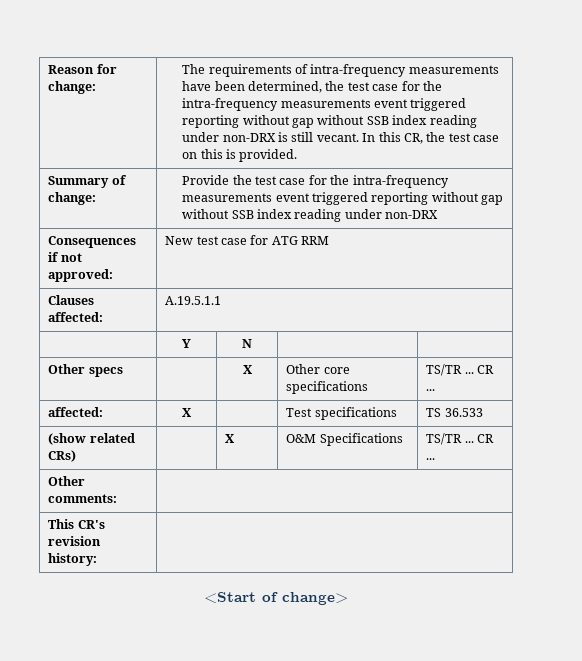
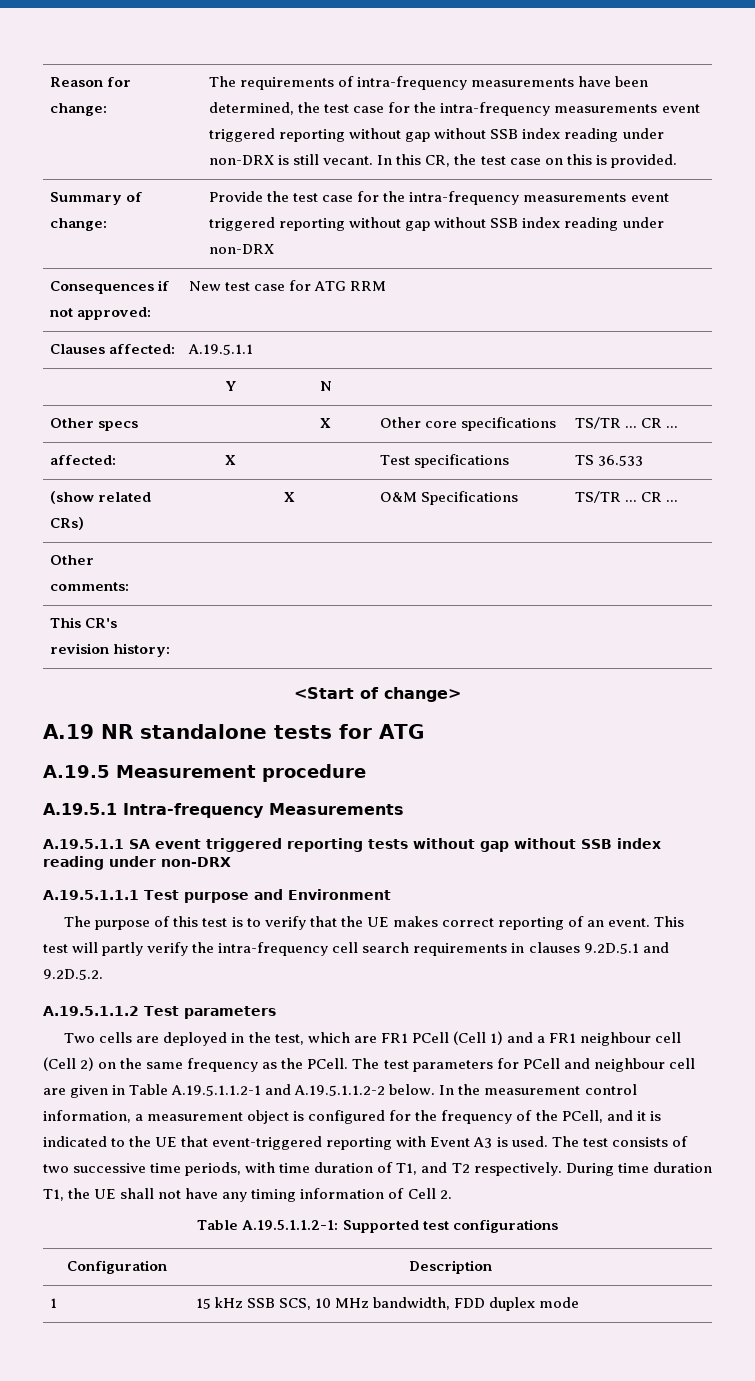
+ A.19 NR standalone tests for ATG
+ A.19.5 Measurement procedure
+ A.19.5.1 Intra-frequency Measurements
+ A.19.5.1.1 SA event triggered reporting tests without gap without SSB index reading under non-DRX
+ A.19.5.1.1.1 Test purpose and Environment
+ The purpose of this test is to verify that the UE makes correct reporting of an event. This test will partly verify the intra-frequency cell search requirements in clauses 9.2D.5.1 and 9.2D.5.2.
+ A.19.5.1.1.2 Test parameters
+ Two cells are deployed in the test, which are FR1 PCell (Cell 1) and a FR1 neighbour cell (Cell 2) on the same frequency as the PCell. The test parameters for PCell and neighbour cell are given in Table A.19.5.1.1.2-1 and A.19.5.1.1.2-2 below. In the measurement control information, a measurement object is configured for the frequency of the PCell, and it is indicated to the UE that event-triggered reporting with Event A3 is used. The test consists of two successive time periods, with time duration of T1, and T2 respectively. During time duration T1, the UE shall not have any timing information of Cell 2.
+ Table A.19.5.1.1.2-1: Supported test configurations
+ Configuration | Description
+ 1 | 15 kHz SSB SCS, 10 MHz bandwidth, FDD duplex mode

